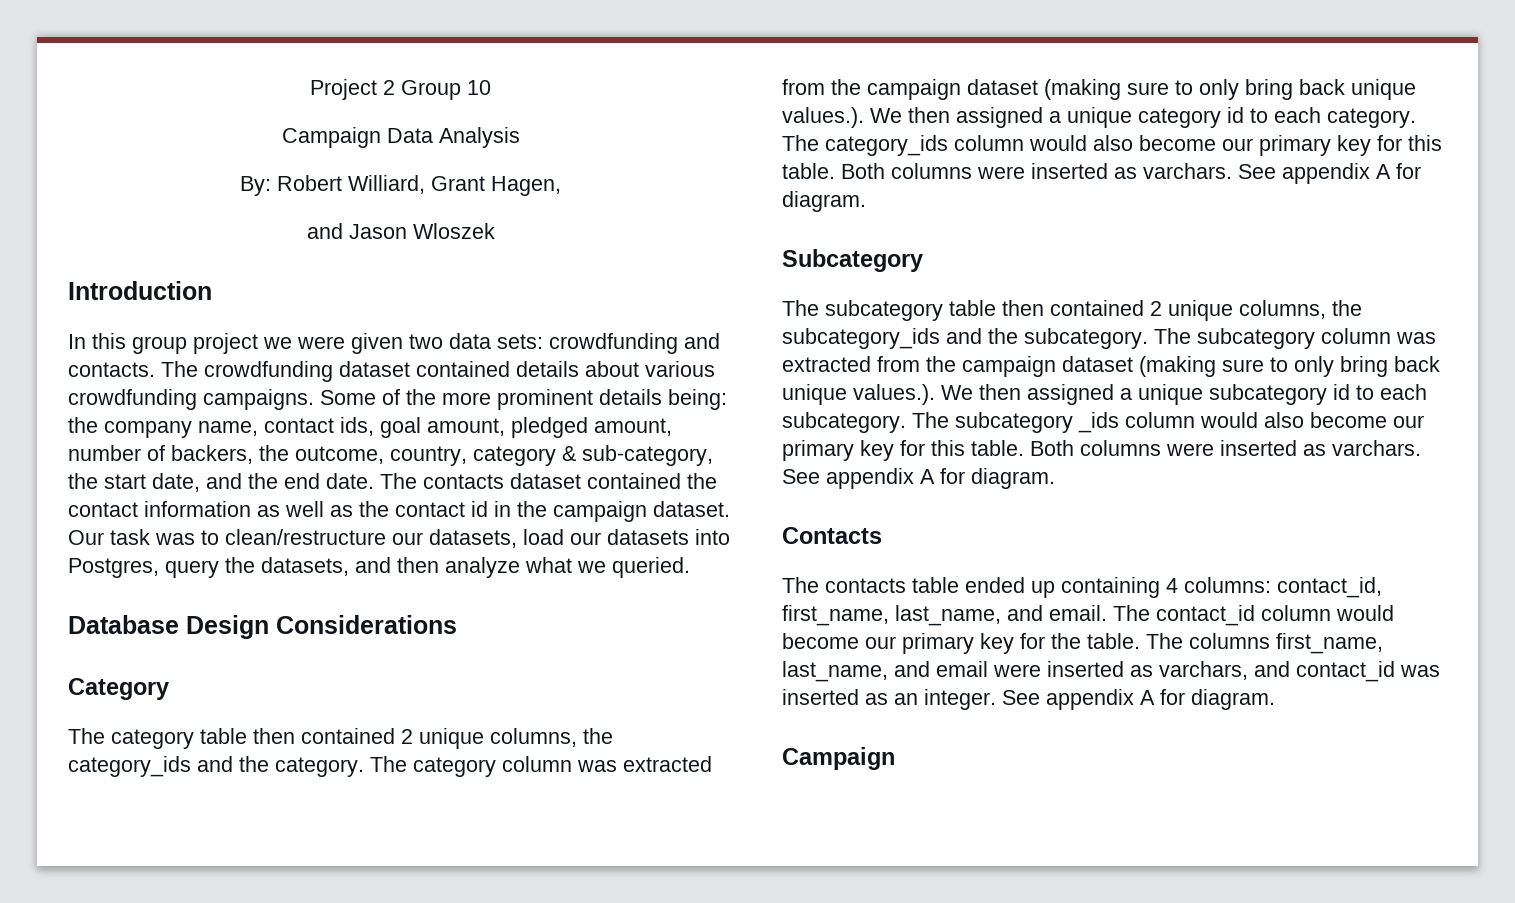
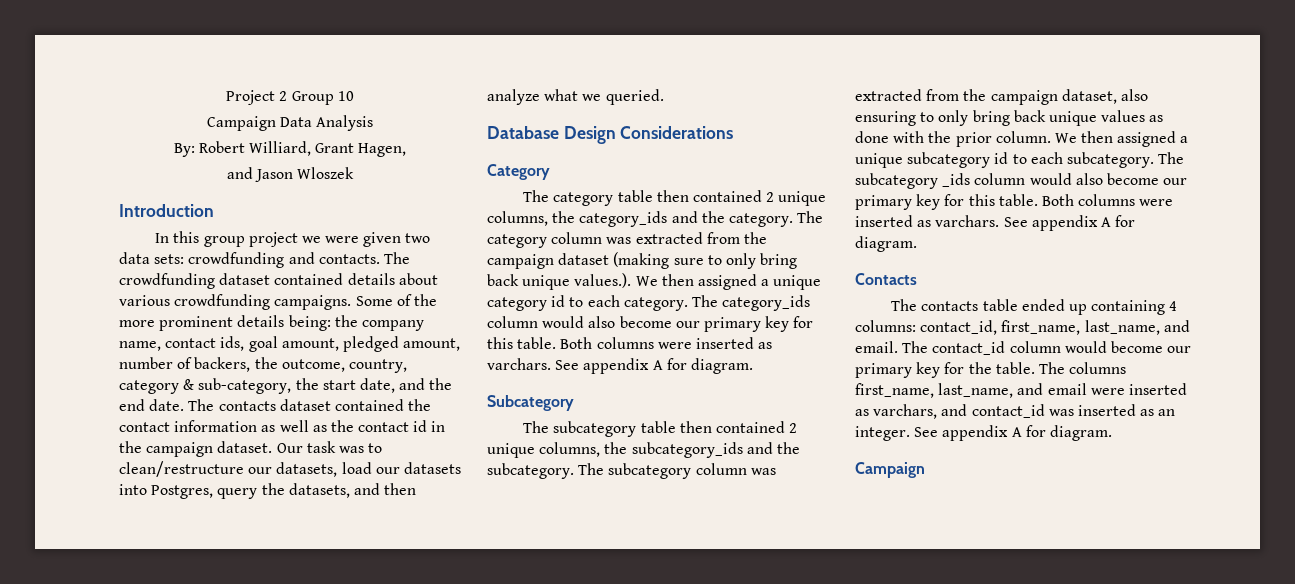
- The subcategory column was extracted from the campaign dataset (making sure to only bring back unique values.). We then assigned a unique subcategory id to each subcategory.
+ The subcategory column was extracted from the campaign dataset, also ensuring to only bring back unique values as done with the prior column. We then assigned a unique subcategory id to each subcategory.

